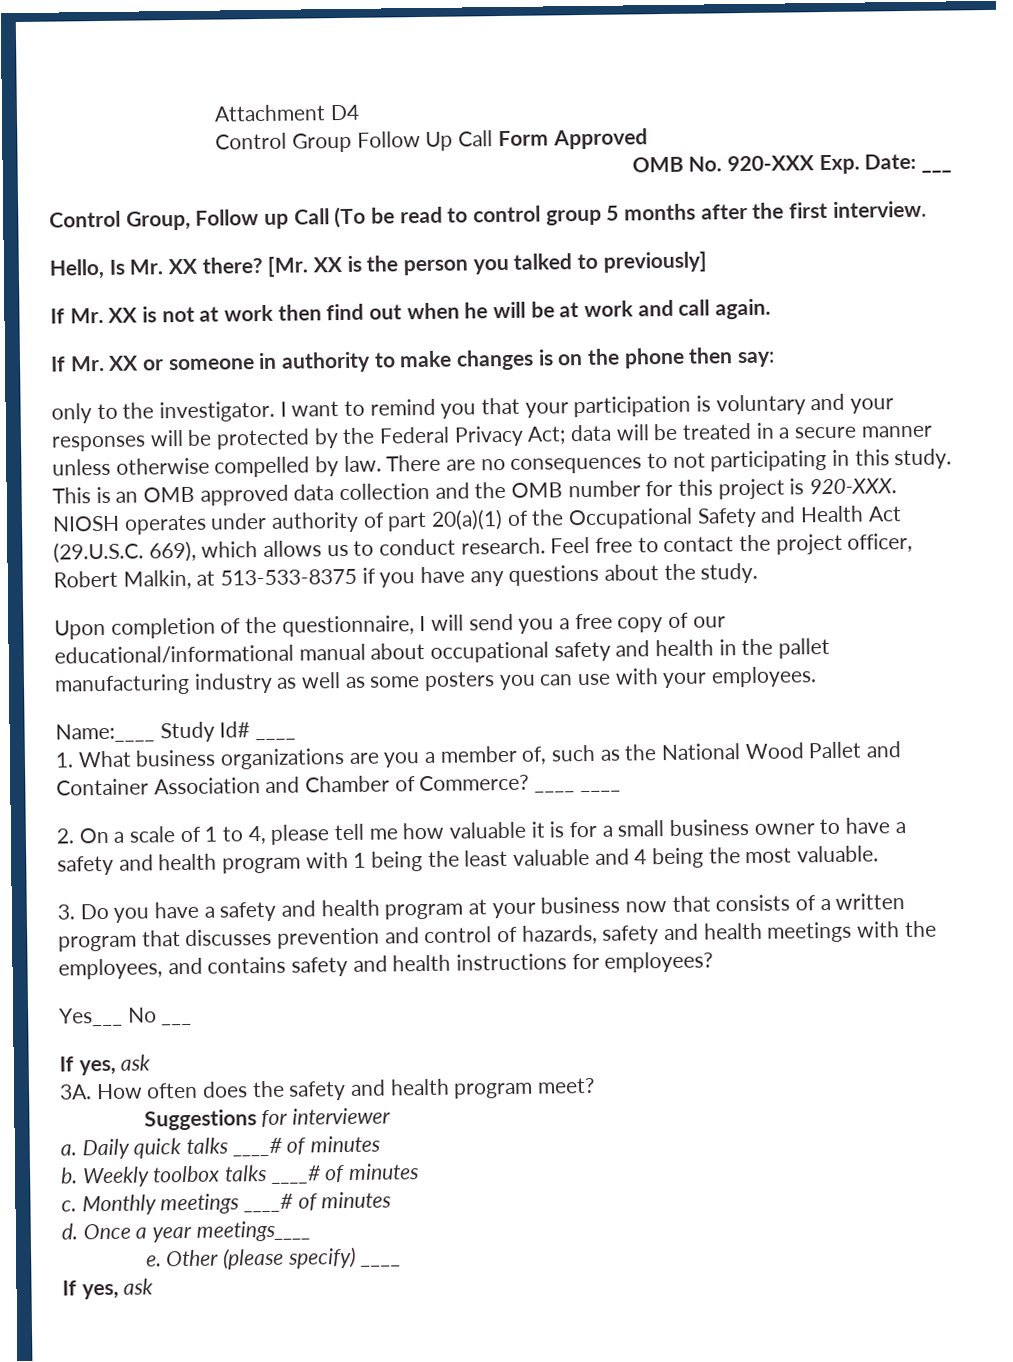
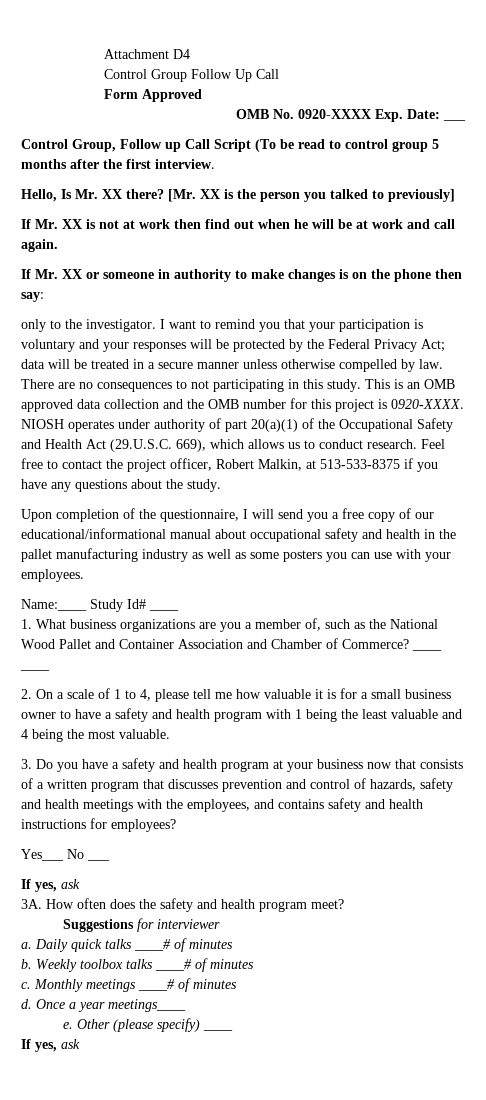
- Control Group Follow Up Call Form Approved
+ Control Group Follow Up Call
+ Form Approved
- OMB No. 920-XXX Exp. Date: ___
+ OMB No. 0920-XXXX Exp. Date: ___
- Control Group, Follow up Call (To be read to control group 5 months after the first interview.
+ Control Group, Follow up Call Script (To be read to control group 5 months after the first interview.
- This is an OMB approved data collection and the OMB number for this project is 920-XXX.
+ This is an OMB approved data collection and the OMB number for this project is 0920-XXXX.

